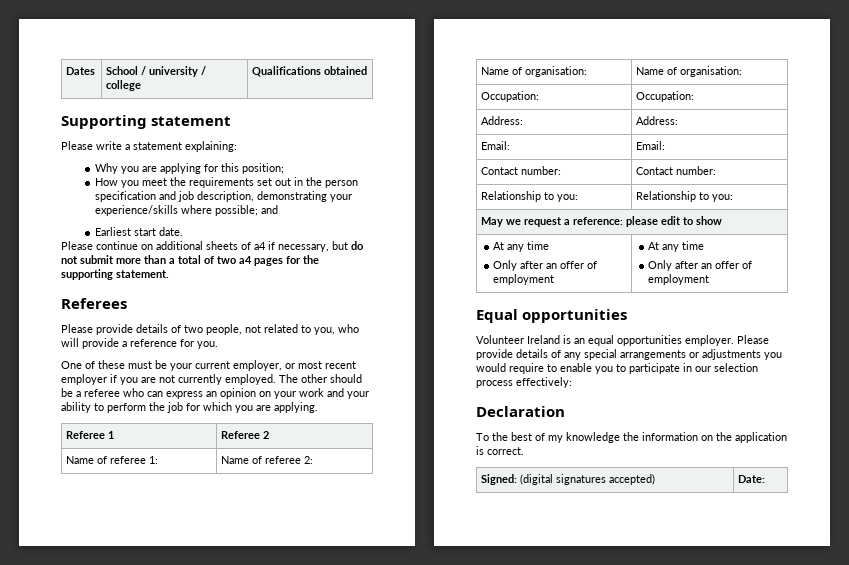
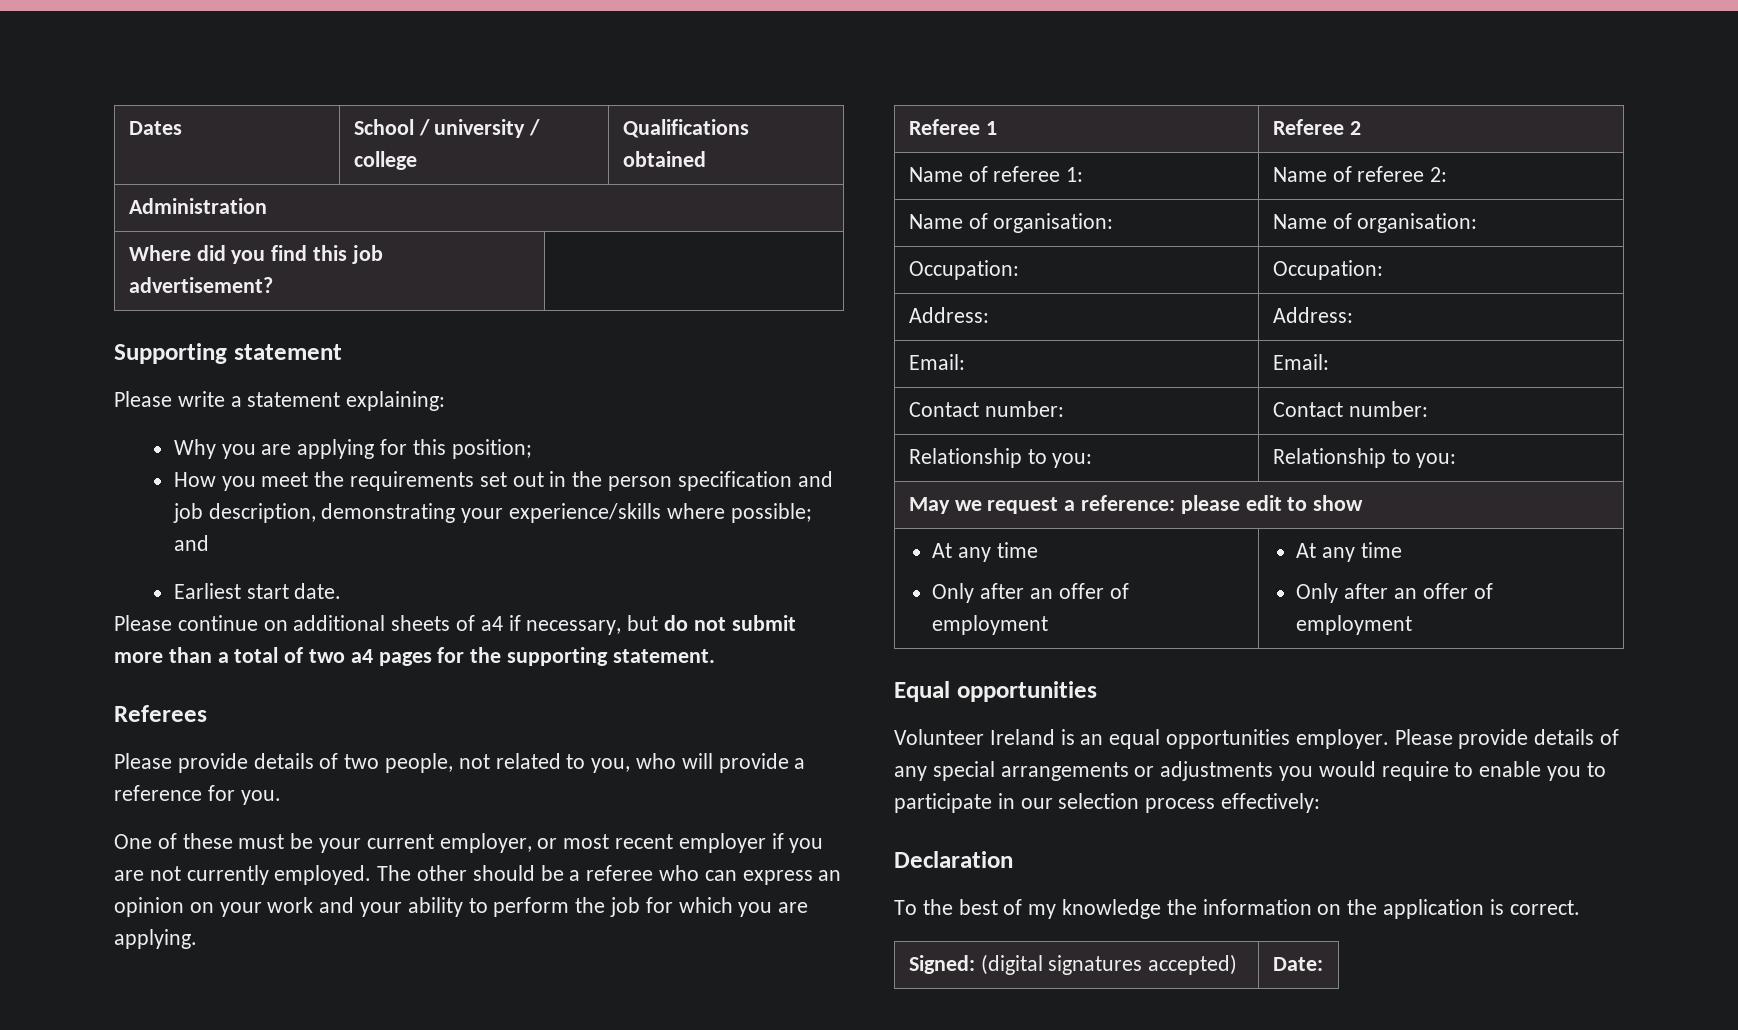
+ Administration
+ Where did you find this job advertisement? |

